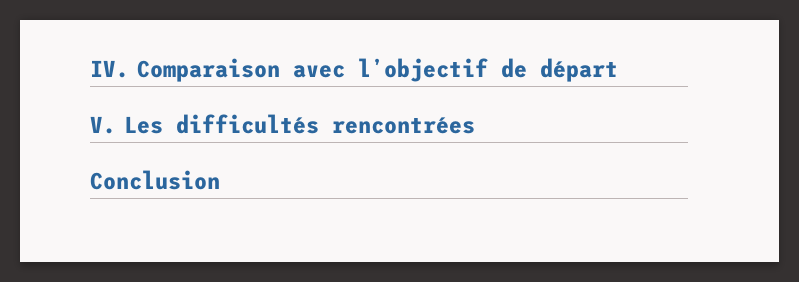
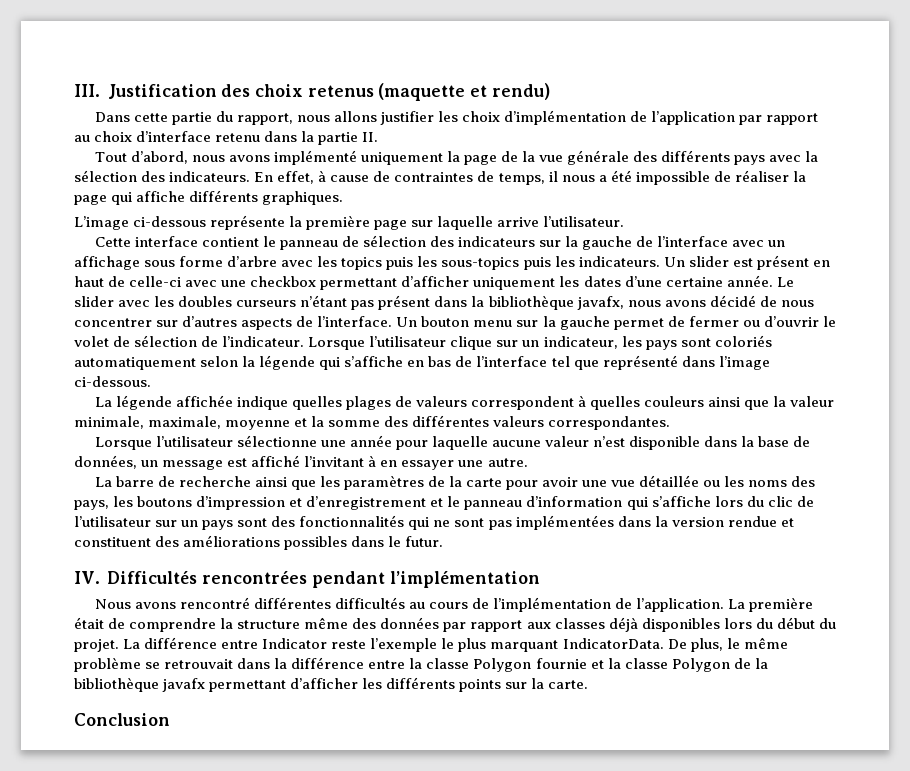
- IV. Comparaison avec l’objectif de départ
- V. Les difficultés rencontrées
+ III. Justification des choix retenus (maquette et rendu)
+ Dans cette partie du rapport, nous allons justifier les choix d’implémentation de l’application par rapport au choix d’interface retenu dans la partie II.
+ Tout d’abord, nous avons implémenté uniquement la page de la vue générale des différents pays avec la sélection des indicateurs. En effet, à cause de contraintes de temps, il nous a été impossible de réaliser la page qui affiche différents graphiques.
+ L’image ci-dessous représente la première page sur laquelle arrive l’utilisateur.
+ Cette interface contient le panneau de sélection des indicateurs sur la gauche de l’interface avec un affichage sous forme d’arbre avec les topics puis les sous-topics puis les indicateurs. Un slider est présent en haut de celle-ci avec une checkbox permettant d’afficher uniquement les dates d’une certaine année. Le slider avec les doubles curseurs n’étant pas présent dans la bibliothèque javafx, nous avons décidé de nous concentrer sur d’autres aspects de l’interface. Un bouton menu sur la gauche permet de fermer ou d’ouvrir le volet de sélection de l’indicateur. Lorsque l’utilisateur clique sur un indicateur, les pays sont coloriés automatiquement selon la légende qui s’affiche en bas de l’interface tel que représenté dans l’image ci-dessous.
+ La légende affichée indique quelles plages de valeurs correspondent à quelles couleurs ainsi que la valeur minimale, maximale, moyenne et la somme des différentes valeurs correspondantes.
+ Lorsque l’utilisateur sélectionne une année pour laquelle aucune valeur n’est disponible dans la base de données, un message est affiché l’invitant à en essayer une autre.
+ La barre de recherche ainsi que les paramètres de la carte pour avoir une vue détaillée ou les noms des pays, les boutons d’impression et d’enregistrement et le panneau d’information qui s’affiche lors du clic de l’utilisateur sur un pays sont des fonctionnalités qui ne sont pas implémentées dans la version rendue et constituent des améliorations possibles dans le futur.
+ IV. Difficultés rencontrées pendant l’implémentation
+ Nous avons rencontré différentes difficultés au cours de l’implémentation de l’application. La première était de comprendre la structure même des données par rapport aux classes déjà disponibles lors du début du projet. La différence entre Indicator reste l’exemple le plus marquant IndicatorData. De plus, le même problème se retrouvait dans la différence entre la classe Polygon fournie et la classe Polygon de la bibliothèque javafx permettant d’afficher les différents points sur la carte.

